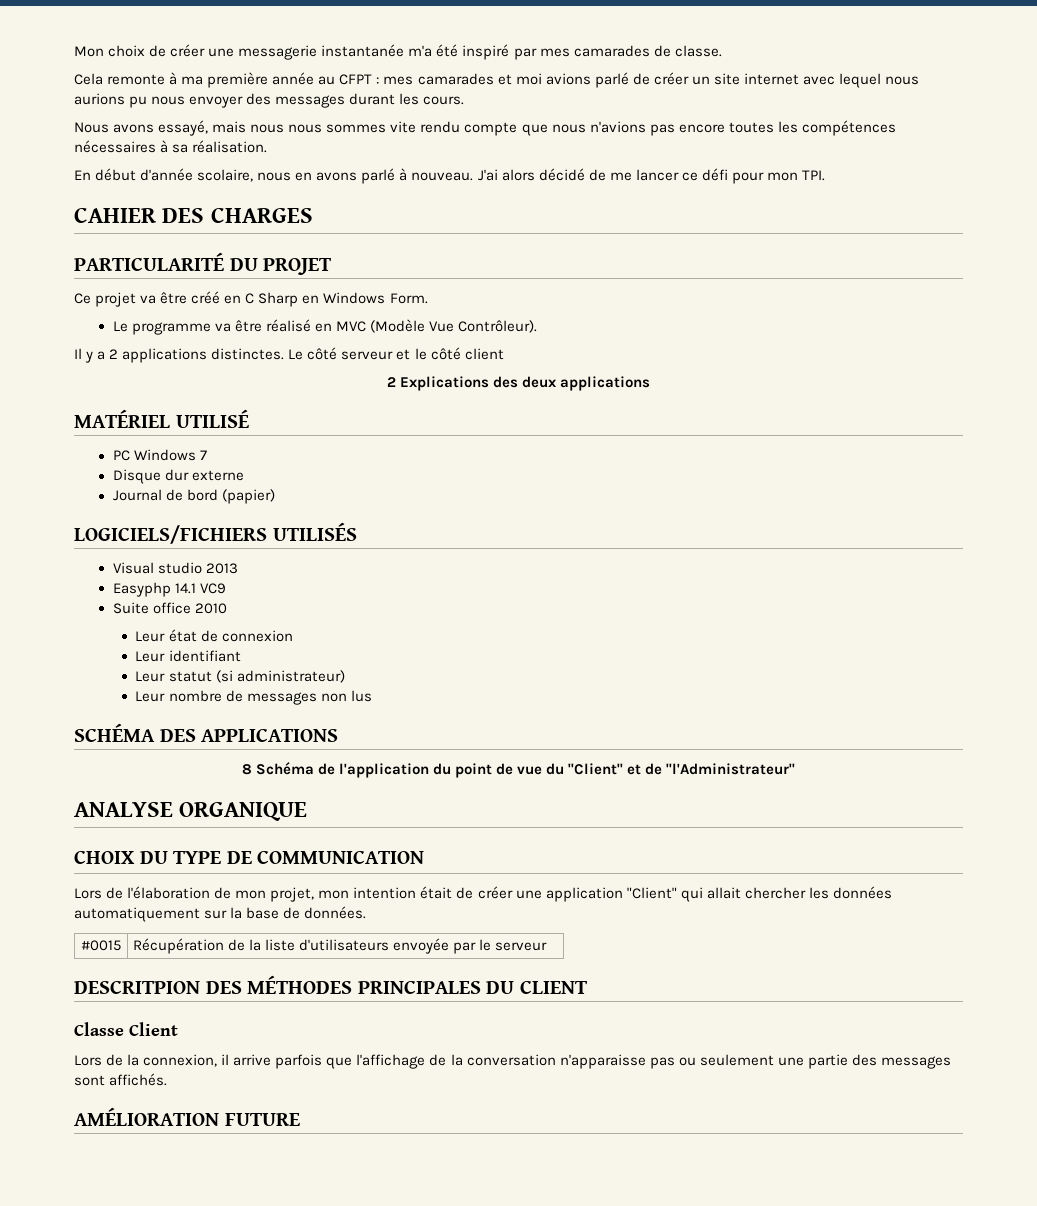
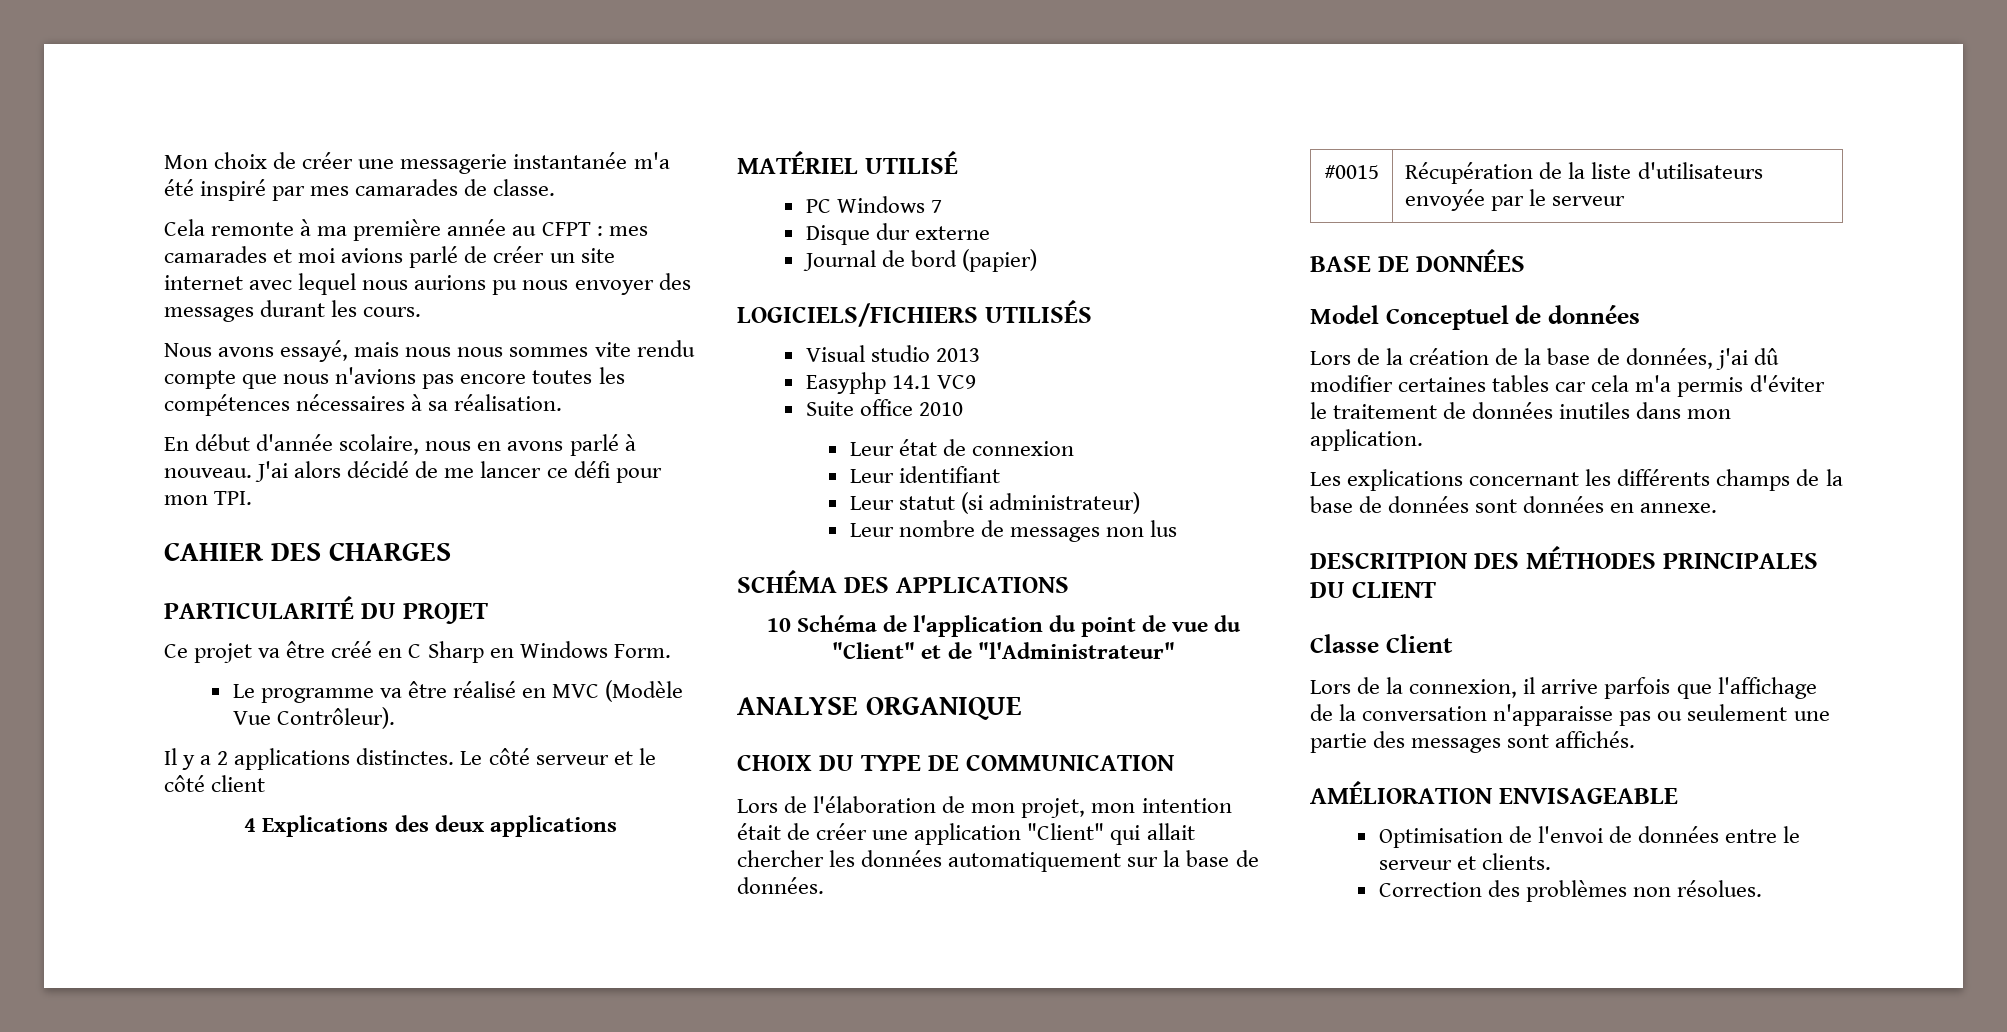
- 2 Explications des deux applications
+ 4 Explications des deux applications
- 8 Schéma de l'application du point de vue du "Client" et de "l'Administrateur"
+ 10 Schéma de l'application du point de vue du "Client" et de "l'Administrateur"
+ BASE DE DONNÉES
+ Model Conceptuel de données
+ Lors de la création de la base de données, j'ai dû modifier certaines tables car cela m'a permis d'éviter le traitement de données inutiles dans mon application.
+ Les explications concernant les différents champs de la base de données sont données en annexe.
- AMÉLIORATION FUTURE
+ AMÉLIORATION ENVISAGEABLE
+ Optimisation de l'envoi de données entre le serveur et clients.
+ Correction des problèmes non résolues.

